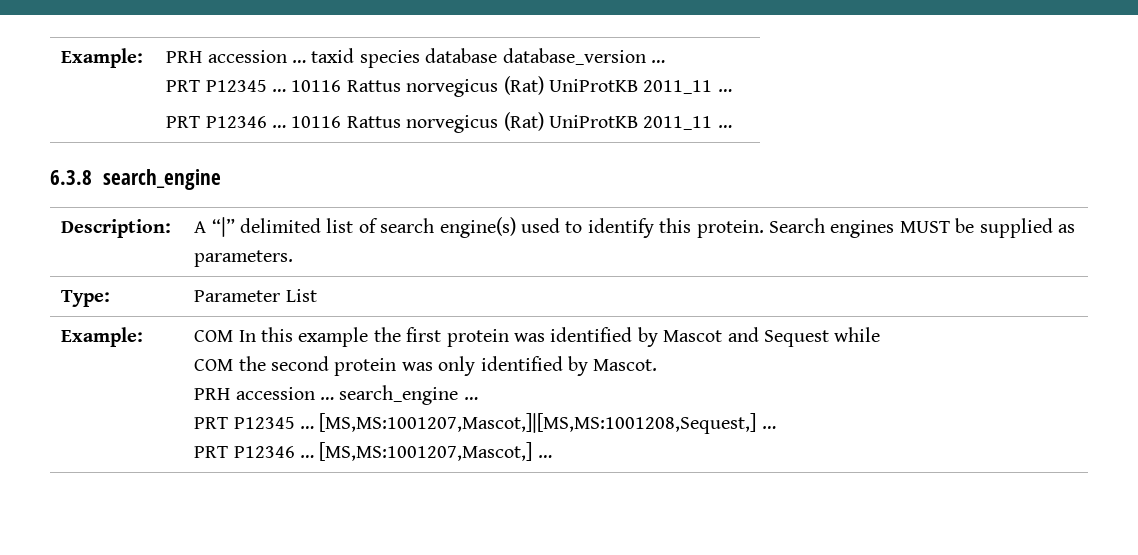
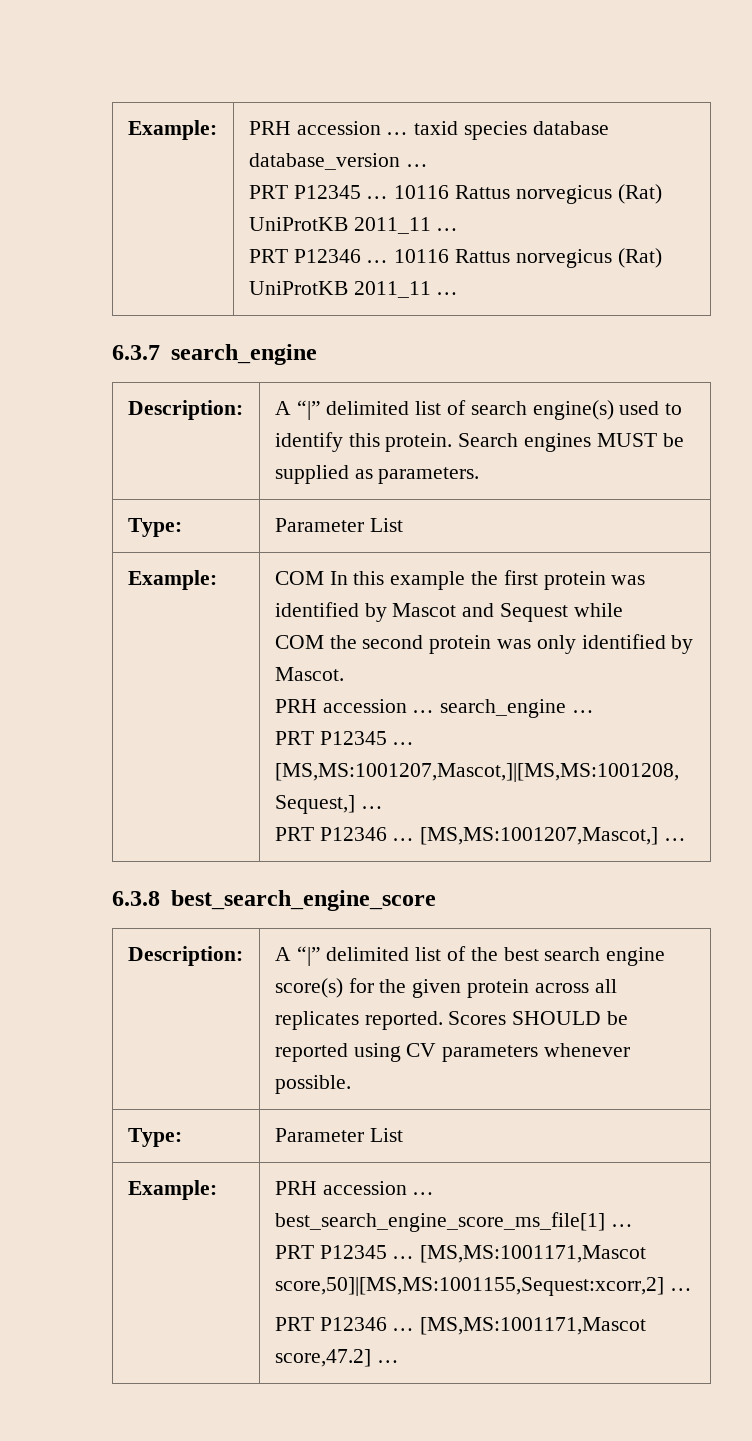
- 6.3.8 search_engine
+ 6.3.7 search_engine
+ 6.3.8 best_search_engine_score
+ Description: | A “|” delimited list of the best search engine score(s) for the given protein across all replicates reported. Scores SHOULD be reported using CV parameters whenever possible.
+ Type: | Parameter List
+ Example: | PRH accession … best_search_engine_score_ms_file[1] …
+ PRT P12345 … [MS,MS:1001171,Mascot score,50]|[MS,MS:1001155,Sequest:xcorr,2] …
+ PRT P12346 … [MS,MS:1001171,Mascot score,47.2] …

